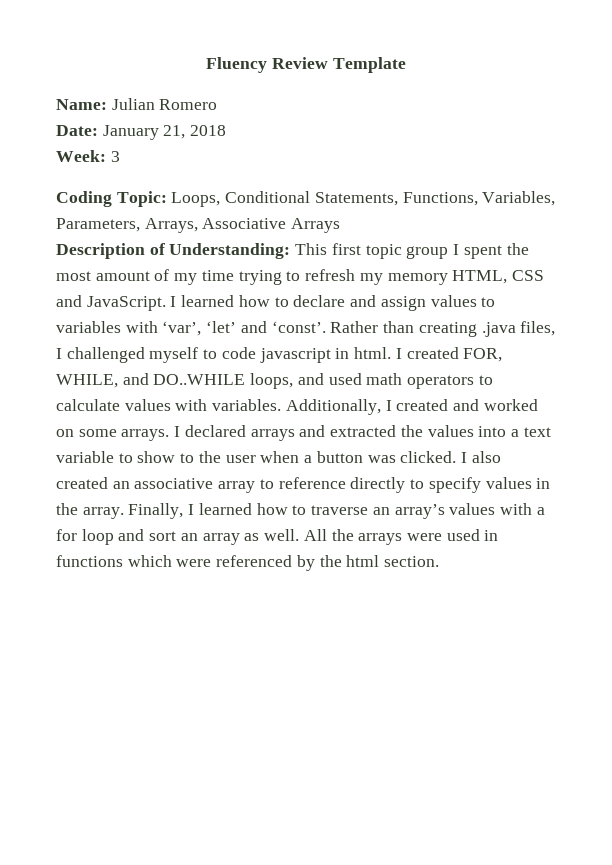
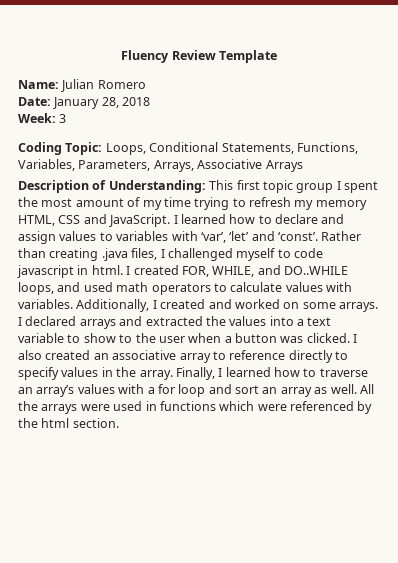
- Date: January 21, 2018
+ Date: January 28, 2018

